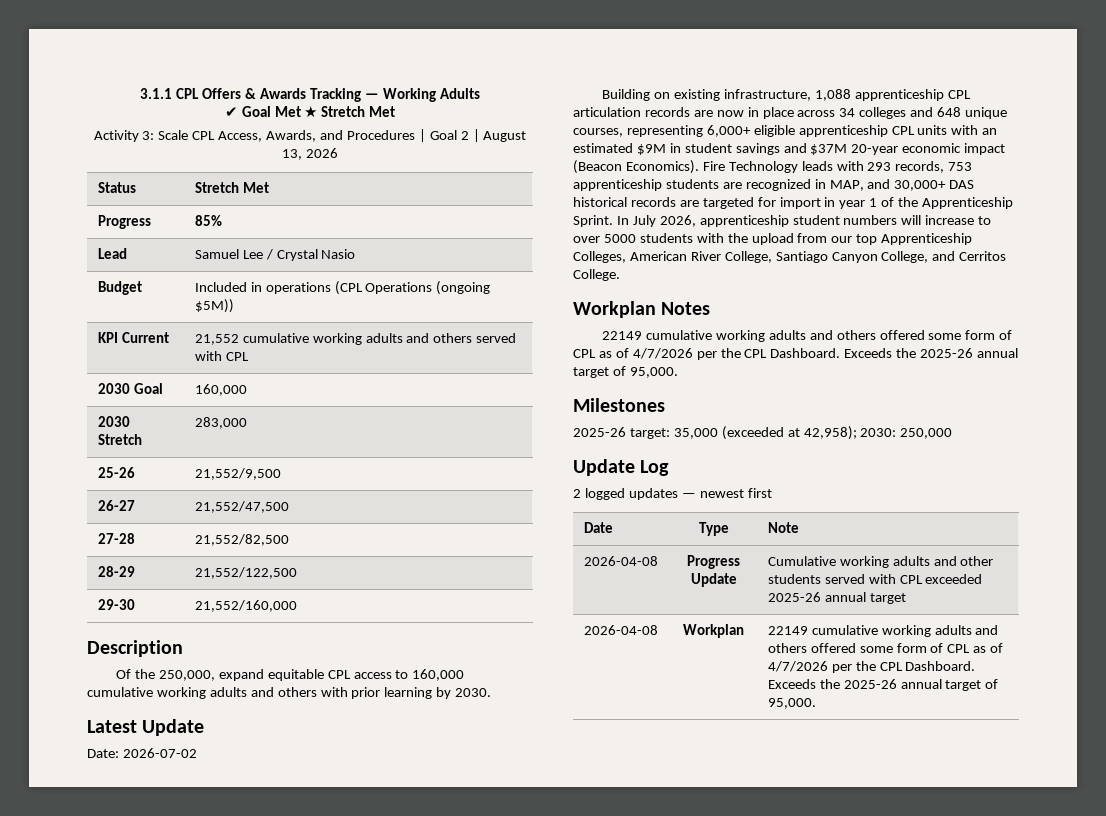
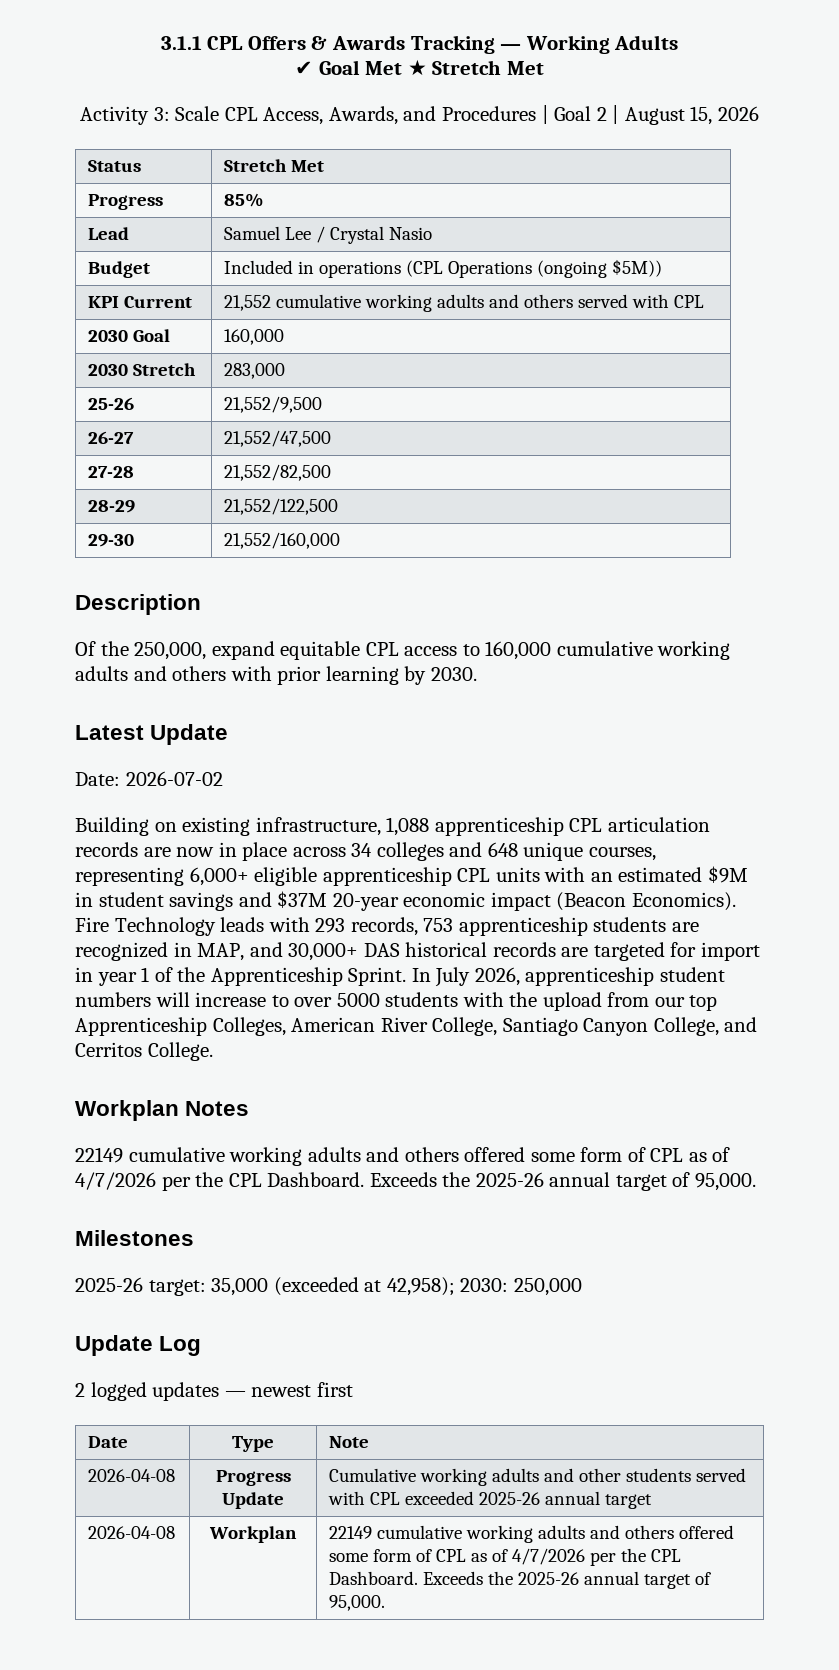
- Activity 3: Scale CPL Access, Awards, and Procedures | Goal 2 | August 13, 2026
+ Activity 3: Scale CPL Access, Awards, and Procedures | Goal 2 | August 15, 2026

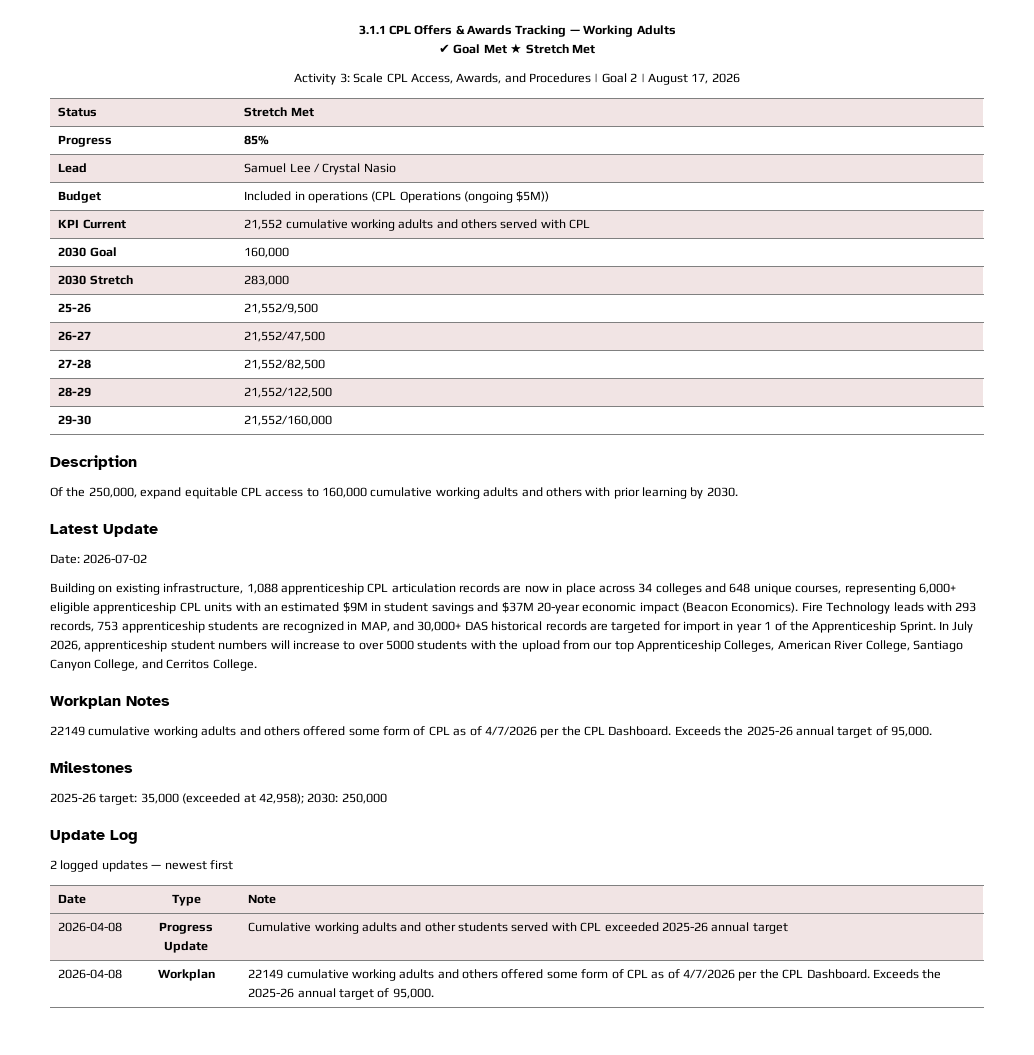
- Activity 3: Scale CPL Access, Awards, and Procedures | Goal 2 | August 15, 2026
+ Activity 3: Scale CPL Access, Awards, and Procedures | Goal 2 | August 17, 2026

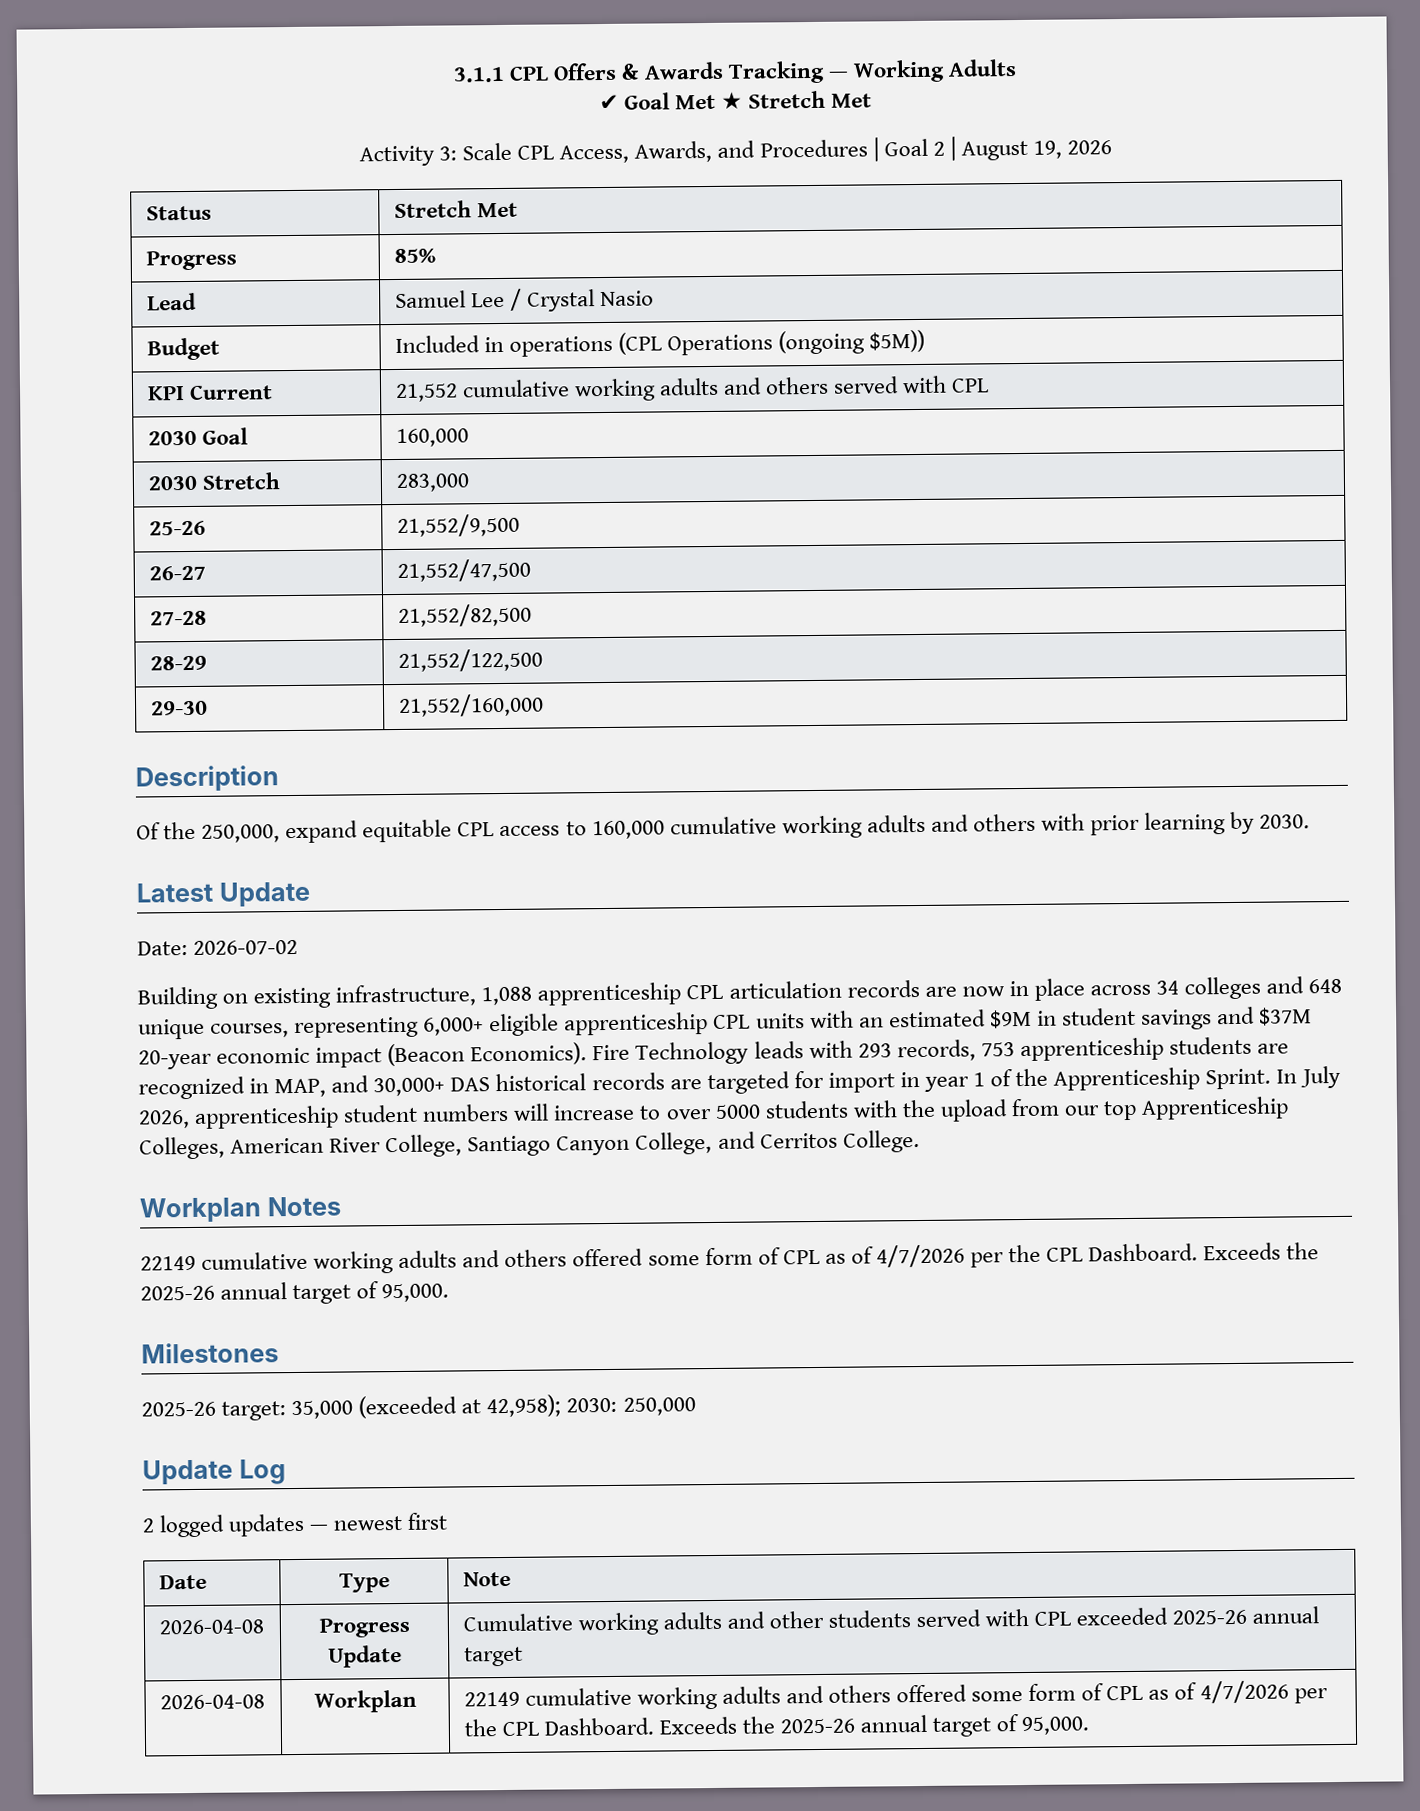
- Activity 3: Scale CPL Access, Awards, and Procedures | Goal 2 | August 17, 2026
+ Activity 3: Scale CPL Access, Awards, and Procedures | Goal 2 | August 19, 2026

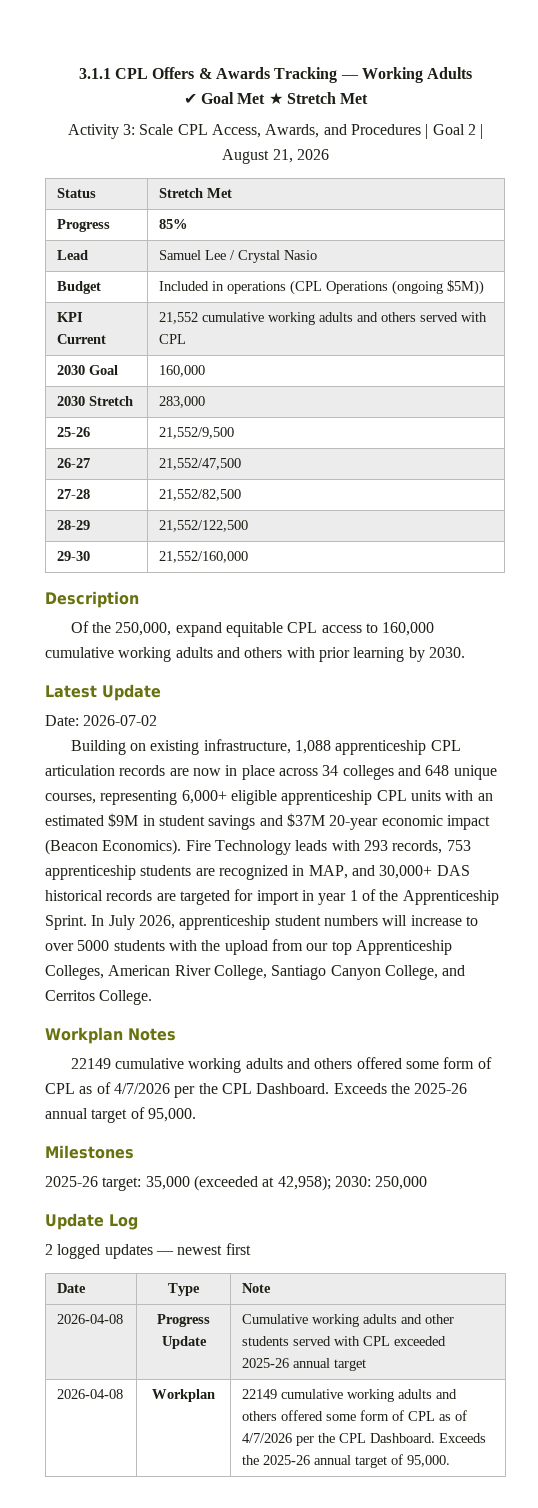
- Activity 3: Scale CPL Access, Awards, and Procedures | Goal 2 | August 19, 2026
+ Activity 3: Scale CPL Access, Awards, and Procedures | Goal 2 | August 21, 2026

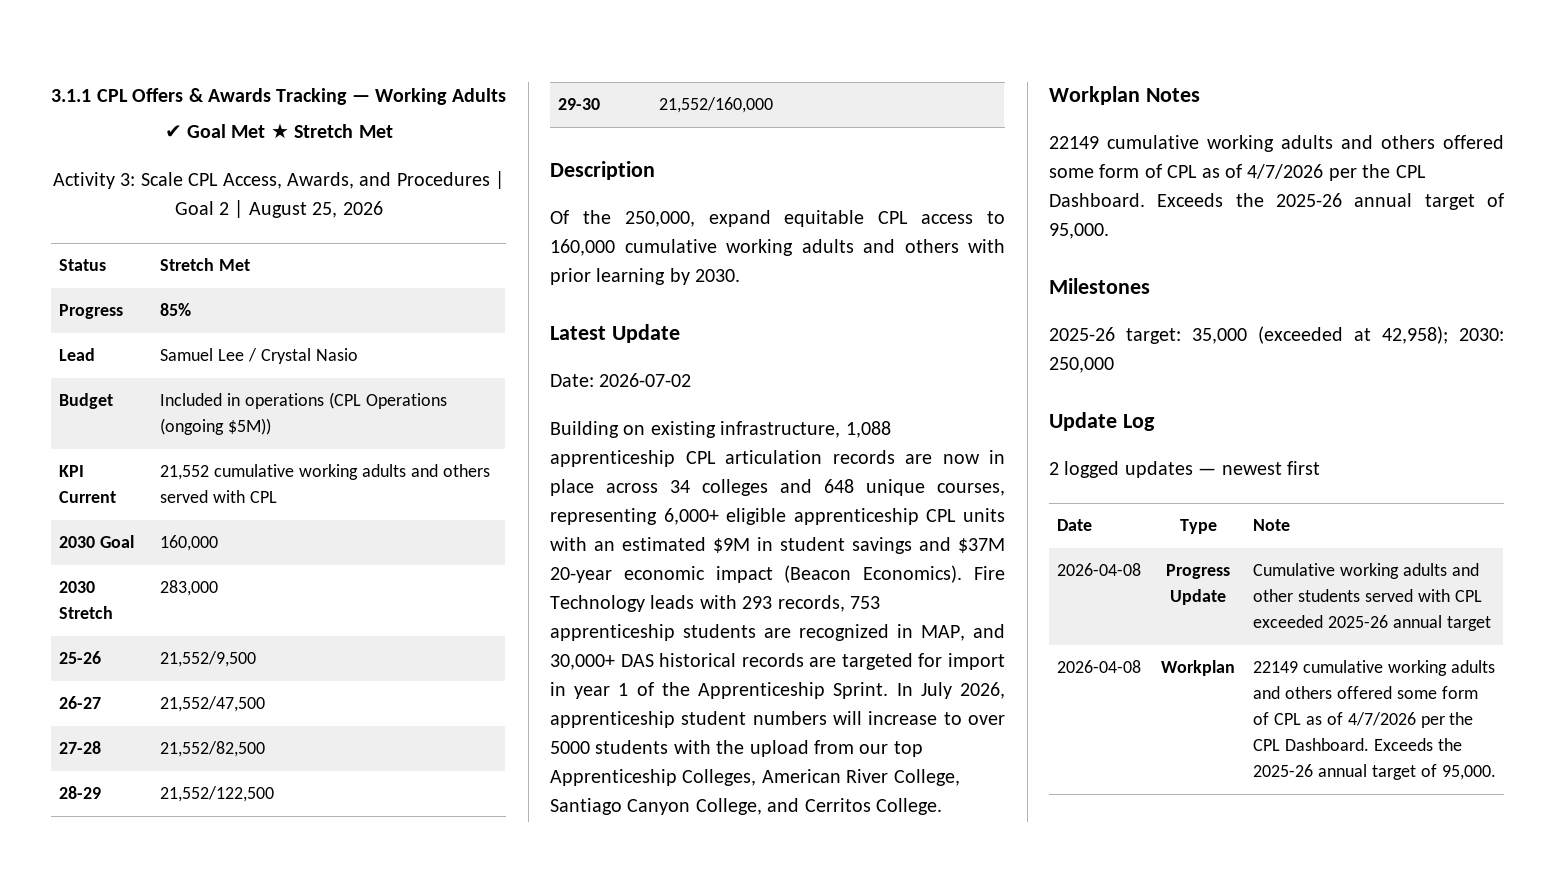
- Activity 3: Scale CPL Access, Awards, and Procedures | Goal 2 | August 21, 2026
+ Activity 3: Scale CPL Access, Awards, and Procedures | Goal 2 | August 25, 2026

